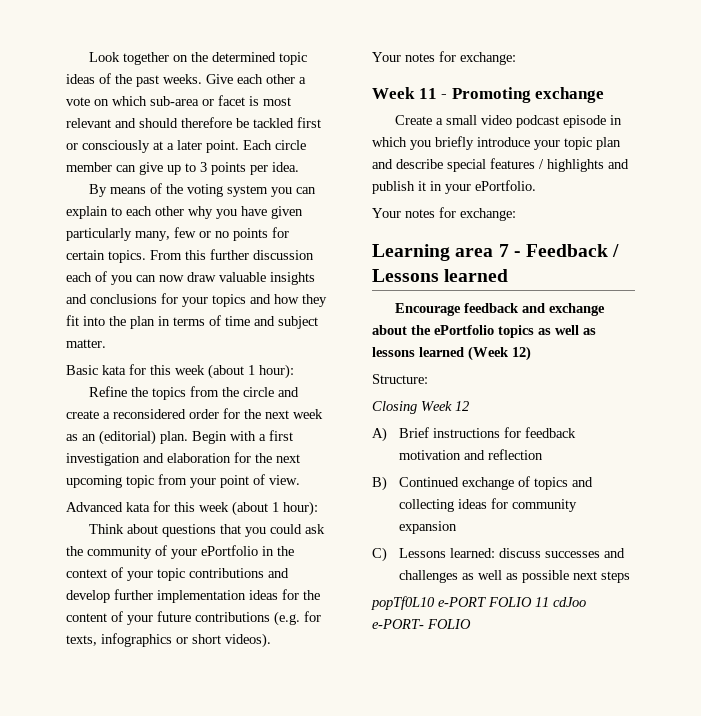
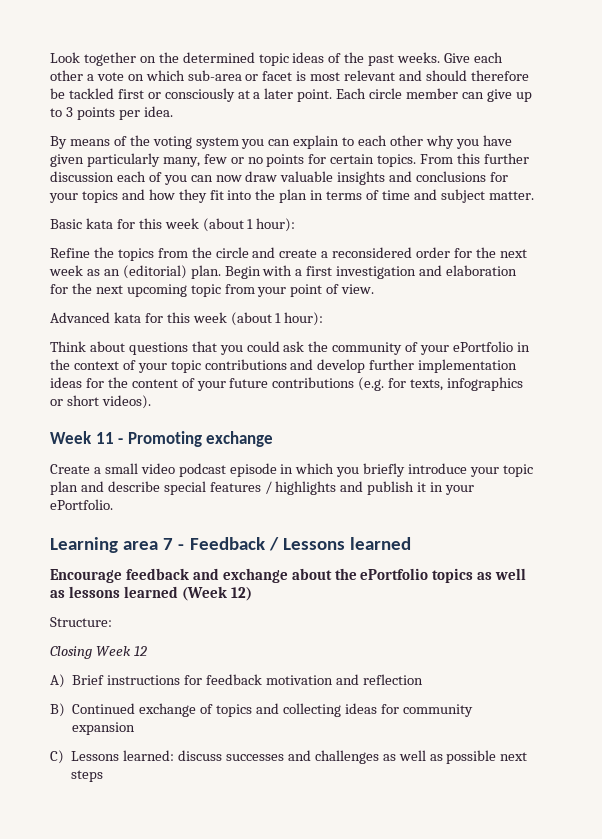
  Think about questions that you could ask the community of your ePortfolio in the context of your topic contributions and develop further implementation ideas for the content of your future contributions (e.g. for texts, infographics or short videos).
- Your notes for exchange:
  Create a small video podcast episode in which you briefly introduce your topic plan and describe special features / highlights and publish it in your ePortfolio.
- Your notes for exchange:
- popTf0L10 e-PORT FOLIO 11 cdJoo e-PORT- FOLIO

